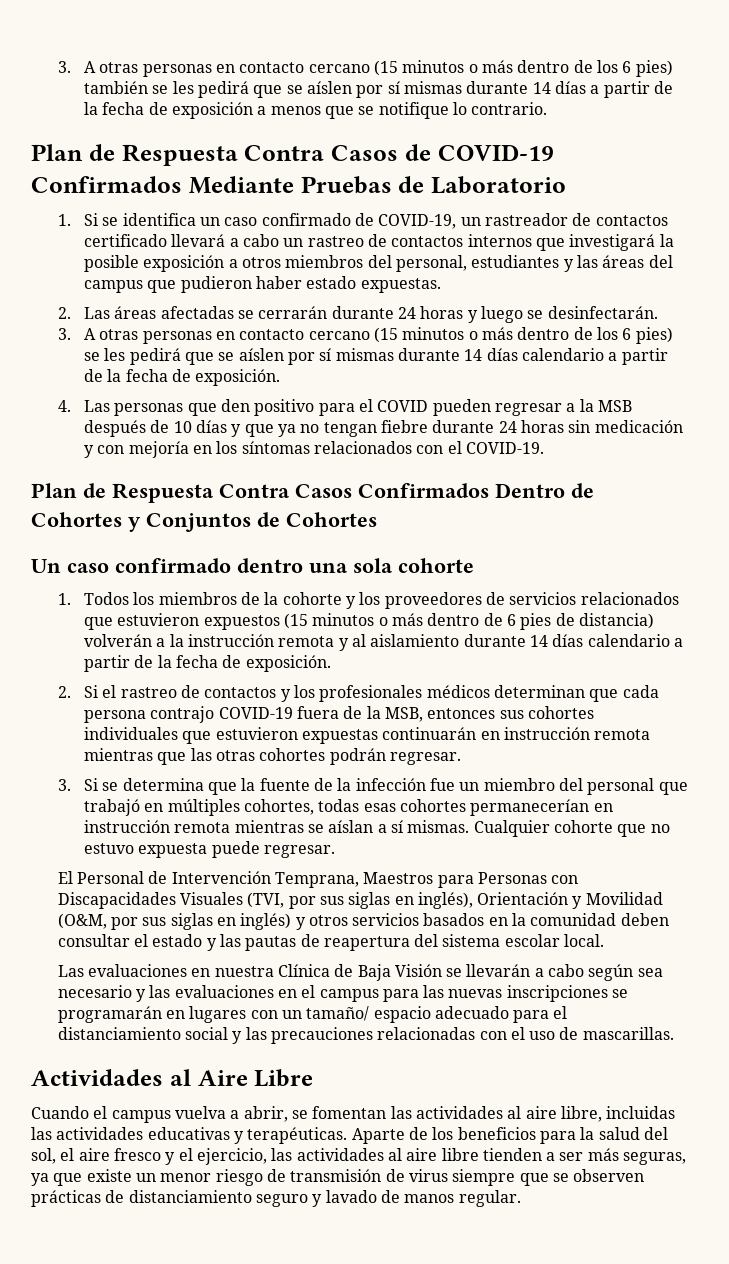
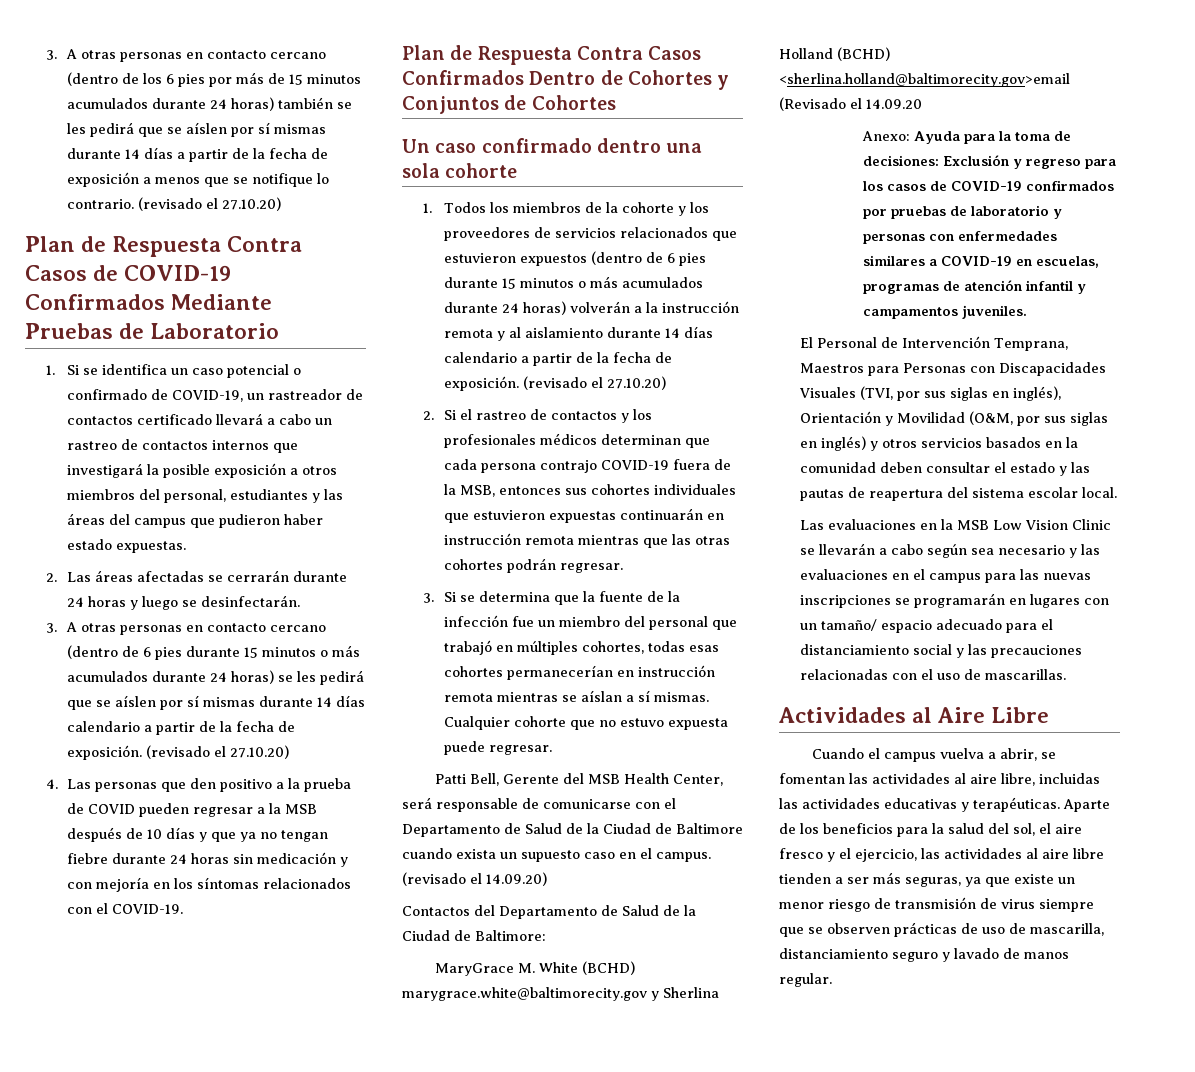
- 3. A otras personas en contacto cercano (15 minutos o más dentro de los 6 pies) también se les pedirá que se aíslen por sí mismas durante 14 días a partir de la fecha de exposición a menos que se notifique lo contrario.
+ 3. A otras personas en contacto cercano (dentro de los 6 pies por más de 15 minutos acumulados durante 24 horas) también se les pedirá que se aíslen por sí mismas durante 14 días a partir de la fecha de exposición a menos que se notifique lo contrario. (revisado el 27.10.20)
- 1. Si se identifica un caso confirmado de COVID-19, un rastreador de contactos certificado llevará a cabo un rastreo de contactos internos que investigará la posible exposición a otros miembros del personal, estudiantes y las áreas del campus que pudieron haber estado expuestas.
+ 1. Si se identifica un caso potencial o confirmado de COVID-19, un rastreador de contactos certificado llevará a cabo un rastreo de contactos internos que investigará la posible exposición a otros miembros del personal, estudiantes y las áreas del campus que pudieron haber estado expuestas.
- 3. A otras personas en contacto cercano (15 minutos o más dentro de los 6 pies) se les pedirá que se aíslen por sí mismas durante 14 días calendario a partir de la fecha de exposición.
+ 3. A otras personas en contacto cercano (dentro de 6 pies durante 15 minutos o más acumulados durante 24 horas) se les pedirá que se aíslen por sí mismas durante 14 días calendario a partir de la fecha de exposición. (revisado el 27.10.20)
- 4. Las personas que den positivo para el COVID pueden regresar a la MSB después de 10 días y que ya no tengan fiebre durante 24 horas sin medicación y con mejoría en los síntomas relacionados con el COVID-19.
+ 4. Las personas que den positivo a la prueba de COVID pueden regresar a la MSB después de 10 días y que ya no tengan fiebre durante 24 horas sin medicación y con mejoría en los síntomas relacionados con el COVID-19.
- 1. Todos los miembros de la cohorte y los proveedores de servicios relacionados que estuvieron expuestos (15 minutos o más dentro de 6 pies de distancia) volverán a la instrucción remota y al aislamiento durante 14 días calendario a partir de la fecha de exposición.
+ 1. Todos los miembros de la cohorte y los proveedores de servicios relacionados que estuvieron expuestos (dentro de 6 pies durante 15 minutos o más acumulados durante 24 horas) volverán a la instrucción remota y al aislamiento durante 14 días calendario a partir de la fecha de exposición. (revisado el 27.10.20)
+ Patti Bell, Gerente del MSB Health Center, será responsable de comunicarse con el Departamento de Salud de la Ciudad de Baltimore cuando exista un supuesto caso en el campus. (revisado el 14.09.20)
+ Contactos del Departamento de Salud de la Ciudad de Baltimore:
+ MaryGrace M. White (BCHD) marygrace.white@baltimorecity.gov y Sherlina Holland (BCHD) <sherlina.holland@baltimorecity.gov>email (Revisado el 14.09.20
+ Anexo: Ayuda para la toma de decisiones: Exclusión y regreso para los casos de COVID-19 confirmados por pruebas de laboratorio y personas con enfermedades similares a COVID-19 en escuelas, programas de atención infantil y campamentos juveniles.
- Las evaluaciones en nuestra Clínica de Baja Visión se llevarán a cabo según sea necesario y las evaluaciones en el campus para las nuevas inscripciones se programarán en lugares con un tamaño/ espacio adecuado para el distanciamiento social y las precauciones relacionadas con el uso de mascarillas.
+ Las evaluaciones en la MSB Low Vision Clinic se llevarán a cabo según sea necesario y las evaluaciones en el campus para las nuevas inscripciones se programarán en lugares con un tamaño/ espacio adecuado para el distanciamiento social y las precauciones relacionadas con el uso de mascarillas.
- Aparte de los beneficios para la salud del sol, el aire fresco y el ejercicio, las actividades al aire libre tienden a ser más seguras, ya que existe un menor riesgo de transmisión de virus siempre que se observen prácticas de distanciamiento seguro y lavado de manos regular.
+ Aparte de los beneficios para la salud del sol, el aire fresco y el ejercicio, las actividades al aire libre tienden a ser más seguras, ya que existe un menor riesgo de transmisión de virus siempre que se observen prácticas de uso de mascarilla, distanciamiento seguro y lavado de manos regular.

